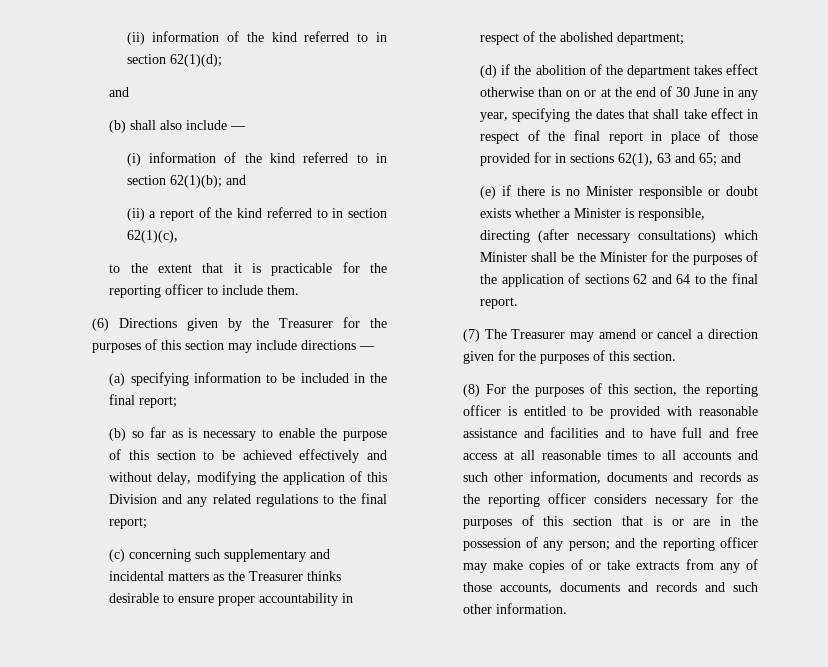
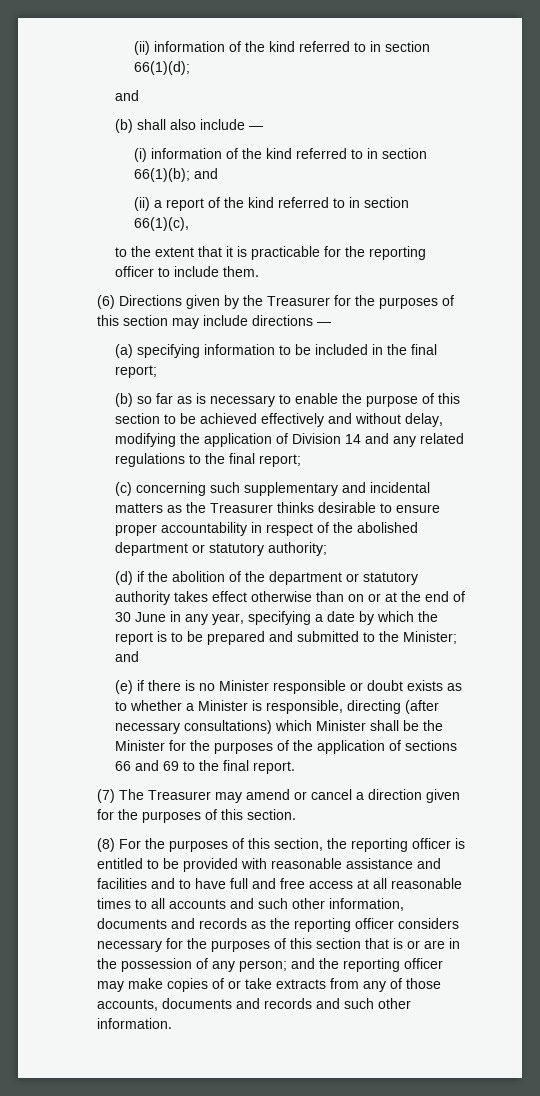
- (ii) information of the kind referred to in section 62(1)(d);
+ (ii) information of the kind referred to in section 66(1)(d);
- (i) information of the kind referred to in section 62(1)(b); and
+ (i) information of the kind referred to in section 66(1)(b); and
- (ii) a report of the kind referred to in section 62(1)(c),
+ (ii) a report of the kind referred to in section 66(1)(c),
- (b) so far as is necessary to enable the purpose of this section to be achieved effectively and without delay, modifying the application of this Division and any related regulations to the final report;
+ (b) so far as is necessary to enable the purpose of this section to be achieved effectively and without delay, modifying the application of Division 14 and any related regulations to the final report;
- (c) concerning such supplementary and incidental matters as the Treasurer thinks desirable to ensure proper accountability in respect of the abolished department;
+ (c) concerning such supplementary and incidental matters as the Treasurer thinks desirable to ensure proper accountability in respect of the abolished department or statutory authority;
- (d) if the abolition of the department takes effect otherwise than on or at the end of 30 June in any year, specifying the dates that shall take effect in respect of the final report in place of those provided for in sections 62(1), 63 and 65; and
+ (d) if the abolition of the department or statutory authority takes effect otherwise than on or at the end of 30 June in any year, specifying a date by which the report is to be prepared and submitted to the Minister; and
- (e) if there is no Minister responsible or doubt exists whether a Minister is responsible, directing (after necessary consultations) which Minister shall be the Minister for the purposes of the application of sections 62 and 64 to the final report.
+ (e) if there is no Minister responsible or doubt exists as to whether a Minister is responsible, directing (after necessary consultations) which Minister shall be the Minister for the purposes of the application of sections 66 and 69 to the final report.

